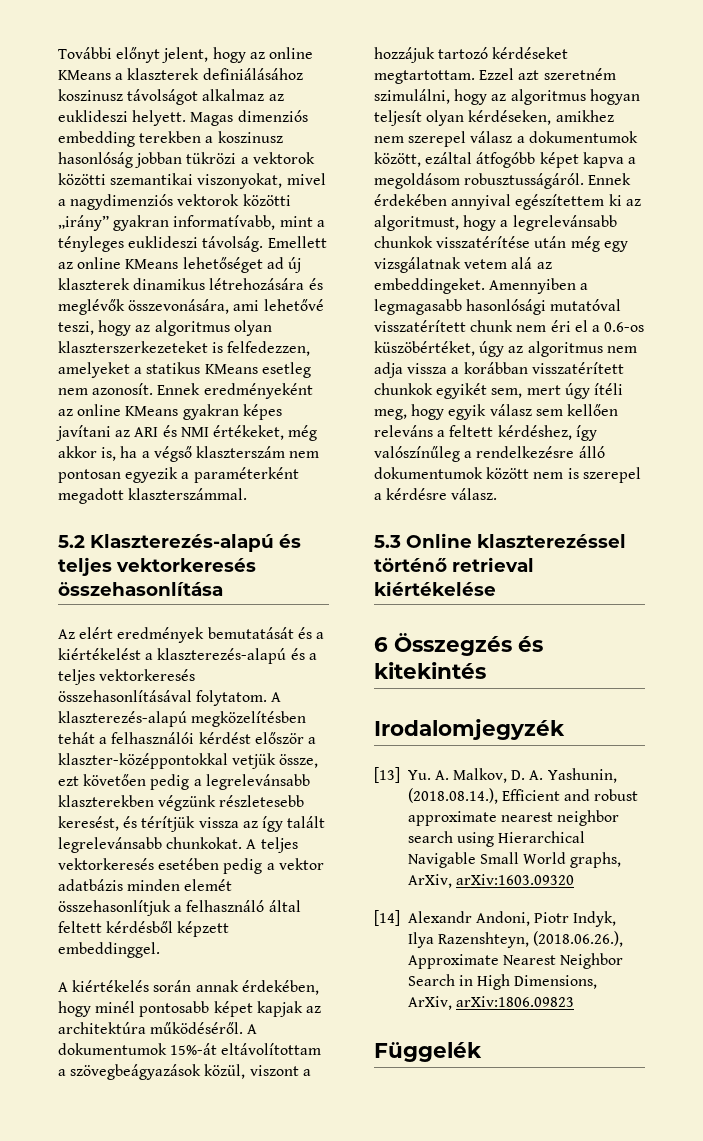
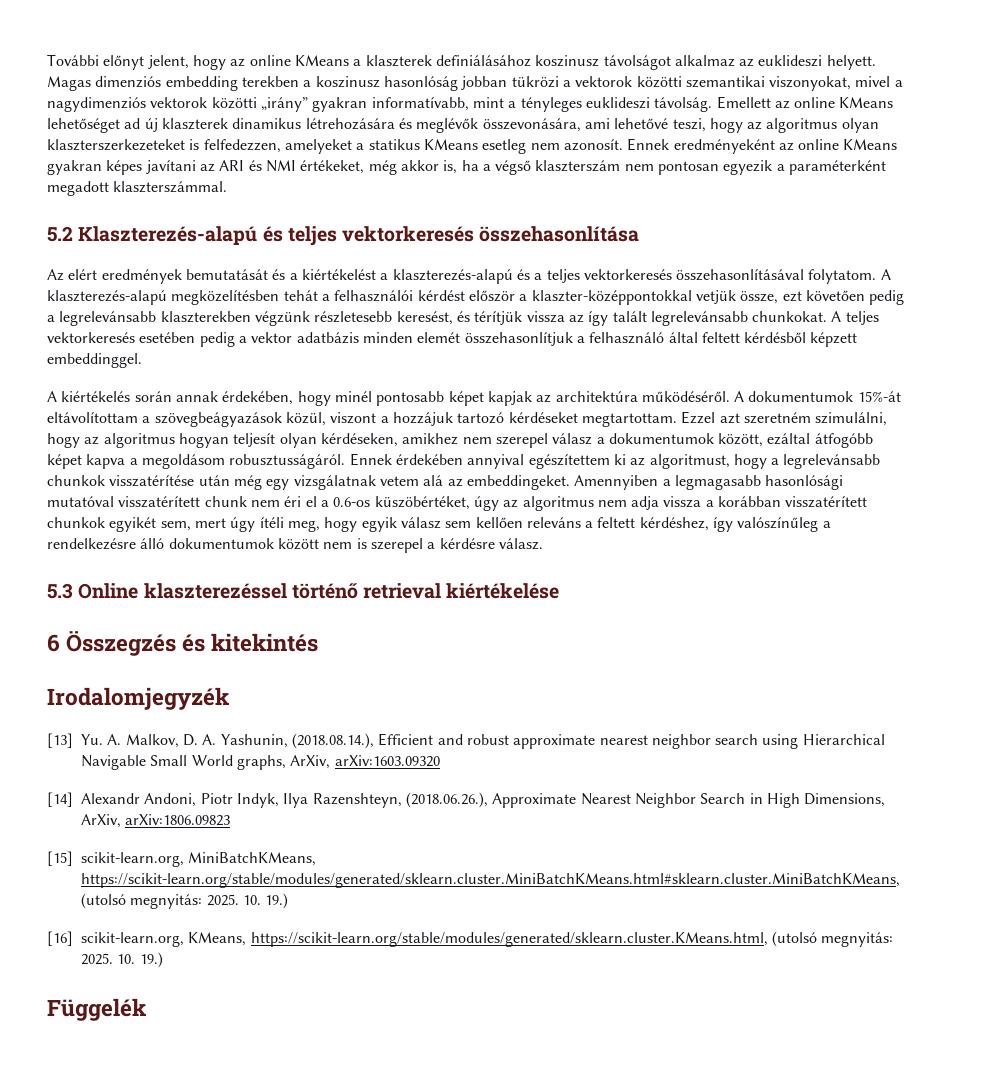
+ [15] scikit-learn.org, MiniBatchKMeans, https://scikit-learn.org/stable/modules/generated/sklearn.cluster.MiniBatchKMeans.html#sklearn.cluster.MiniBatchKMeans, (utolsó megnyitás: 2025. 10. 19.)
+ [16] scikit-learn.org, KMeans, https://scikit-learn.org/stable/modules/generated/sklearn.cluster.KMeans.html, (utolsó megnyitás: 2025. 10. 19.)

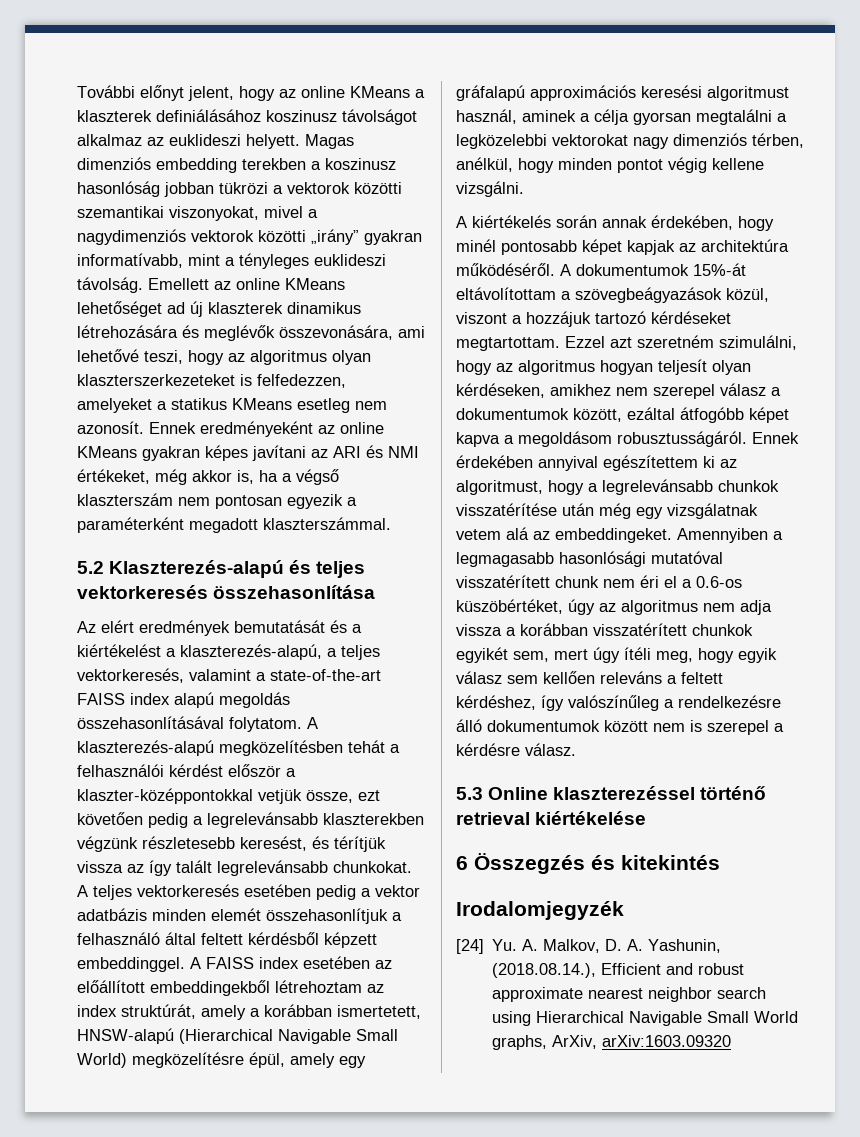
- Az elért eredmények bemutatását és a kiértékelést a klaszterezés-alapú és a teljes vektorkeresés összehasonlításával folytatom.
+ Az elért eredmények bemutatását és a kiértékelést a klaszterezés-alapú, a teljes vektorkeresés, valamint a state-of-the-art FAISS index alapú megoldás összehasonlításával folytatom.
+ A FAISS index esetében az előállított embeddingekből létrehoztam az index struktúrát, amely a korábban ismertetett, HNSW-alapú (Hierarchical Navigable Small World) megközelítésre épül, amely egy gráfalapú approximációs keresési algoritmust használ, aminek a célja gyorsan megtalálni a legközelebbi vektorokat nagy dimenziós térben, anélkül, hogy minden pontot végig kellene vizsgálni.
- [13] Yu. A. Malkov, D. A. Yashunin, (2018.08.14.), Efficient and robust approximate nearest neighbor search using Hierarchical Navigable Small World graphs, ArXiv, arXiv:1603.09320
+ [24] Yu. A. Malkov, D. A. Yashunin, (2018.08.14.), Efficient and robust approximate nearest neighbor search using Hierarchical Navigable Small World graphs, ArXiv, arXiv:1603.09320
- [14] Alexandr Andoni, Piotr Indyk, Ilya Razenshteyn, (2018.06.26.), Approximate Nearest Neighbor Search in High Dimensions, ArXiv, arXiv:1806.09823
- [15] scikit-learn.org, MiniBatchKMeans, https://scikit-learn.org/stable/modules/generated/sklearn.cluster.MiniBatchKMeans.html#sklearn.cluster.MiniBatchKMeans, (utolsó megnyitás: 2025. 10. 19.)
- [16] scikit-learn.org, KMeans, https://scikit-learn.org/stable/modules/generated/sklearn.cluster.KMeans.html, (utolsó megnyitás: 2025. 10. 19.)
- Függelék

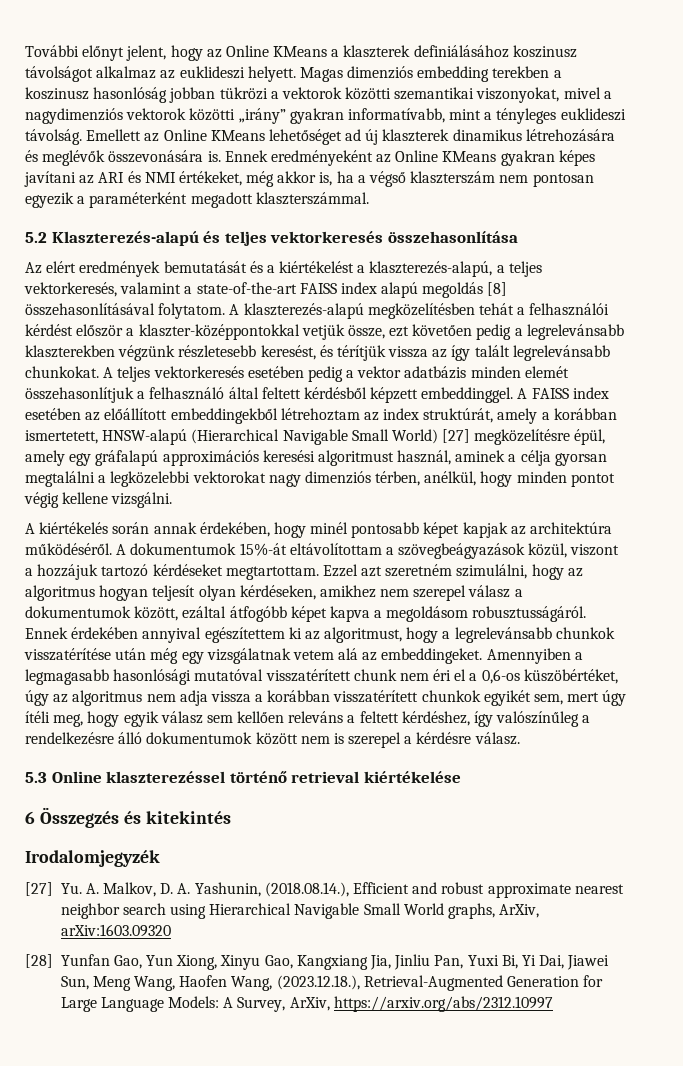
- További előnyt jelent, hogy az online KMeans a klaszterek definiálásához koszinusz távolságot alkalmaz az euklideszi helyett.
+ További előnyt jelent, hogy az Online KMeans a klaszterek definiálásához koszinusz távolságot alkalmaz az euklideszi helyett.
- Emellett az online KMeans lehetőséget ad új klaszterek dinamikus létrehozására és meglévők összevonására, ami lehetővé teszi, hogy az algoritmus olyan klaszterszerkezeteket is felfedezzen, amelyeket a statikus KMeans esetleg nem azonosít.
+ Emellett az Online KMeans lehetőséget ad új klaszterek dinamikus létrehozására és meglévők összevonására is.
- Ennek eredményeként az online KMeans gyakran képes javítani az ARI és NMI értékeket, még akkor is, ha a végső klaszterszám nem pontosan egyezik a paraméterként megadott klaszterszámmal.
+ Ennek eredményeként az Online KMeans gyakran képes javítani az ARI és NMI értékeket, még akkor is, ha a végső klaszterszám nem pontosan egyezik a paraméterként megadott klaszterszámmal.
- Az elért eredmények bemutatását és a kiértékelést a klaszterezés-alapú, a teljes vektorkeresés, valamint a state-of-the-art FAISS index alapú megoldás összehasonlításával folytatom.
+ Az elért eredmények bemutatását és a kiértékelést a klaszterezés-alapú, a teljes vektorkeresés, valamint a state-of-the-art FAISS index alapú megoldás [8] összehasonlításával folytatom.
- A FAISS index esetében az előállított embeddingekből létrehoztam az index struktúrát, amely a korábban ismertetett, HNSW-alapú (Hierarchical Navigable Small World) megközelítésre épül, amely egy gráfalapú approximációs keresési algoritmust használ, aminek a célja gyorsan megtalálni a legközelebbi vektorokat nagy dimenziós térben, anélkül, hogy minden pontot végig kellene vizsgálni.
+ A FAISS index esetében az előállított embeddingekből létrehoztam az index struktúrát, amely a korábban ismertetett, HNSW-alapú (Hierarchical Navigable Small World) [27] megközelítésre épül, amely egy gráfalapú approximációs keresési algoritmust használ, aminek a célja gyorsan megtalálni a legközelebbi vektorokat nagy dimenziós térben, anélkül, hogy minden pontot végig kellene vizsgálni.
- Amennyiben a legmagasabb hasonlósági mutatóval visszatérített chunk nem éri el a 0.6-os küszöbértéket, úgy az algoritmus nem adja vissza a korábban visszatérített chunkok egyikét sem, mert úgy ítéli meg, hogy egyik válasz sem kellően releváns a feltett kérdéshez, így valószínűleg a rendelkezésre álló dokumentumok között nem is szerepel a kérdésre válasz.
+ Amennyiben a legmagasabb hasonlósági mutatóval visszatérített chunk nem éri el a 0,6-os küszöbértéket, úgy az algoritmus nem adja vissza a korábban visszatérített chunkok egyikét sem, mert úgy ítéli meg, hogy egyik válasz sem kellően releváns a feltett kérdéshez, így valószínűleg a rendelkezésre álló dokumentumok között nem is szerepel a kérdésre válasz.
- [24] Yu. A. Malkov, D. A. Yashunin, (2018.08.14.), Efficient and robust approximate nearest neighbor search using Hierarchical Navigable Small World graphs, ArXiv, arXiv:1603.09320
+ [27] Yu. A. Malkov, D. A. Yashunin, (2018.08.14.), Efficient and robust approximate nearest neighbor search using Hierarchical Navigable Small World graphs, ArXiv, arXiv:1603.09320
+ [28] Yunfan Gao, Yun Xiong, Xinyu Gao, Kangxiang Jia, Jinliu Pan, Yuxi Bi, Yi Dai, Jiawei Sun, Meng Wang, Haofen Wang, (2023.12.18.), Retrieval-Augmented Generation for Large Language Models: A Survey, ArXiv, https://arxiv.org/abs/2312.10997

